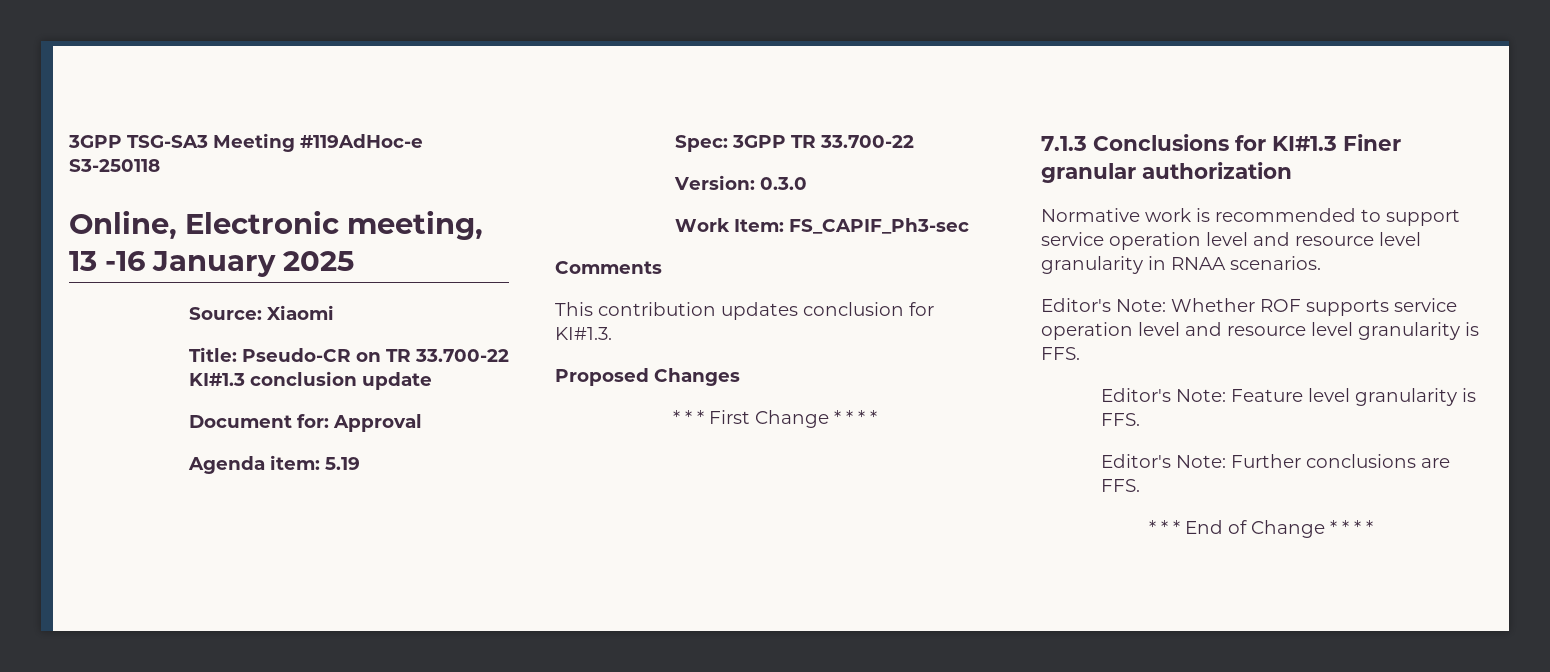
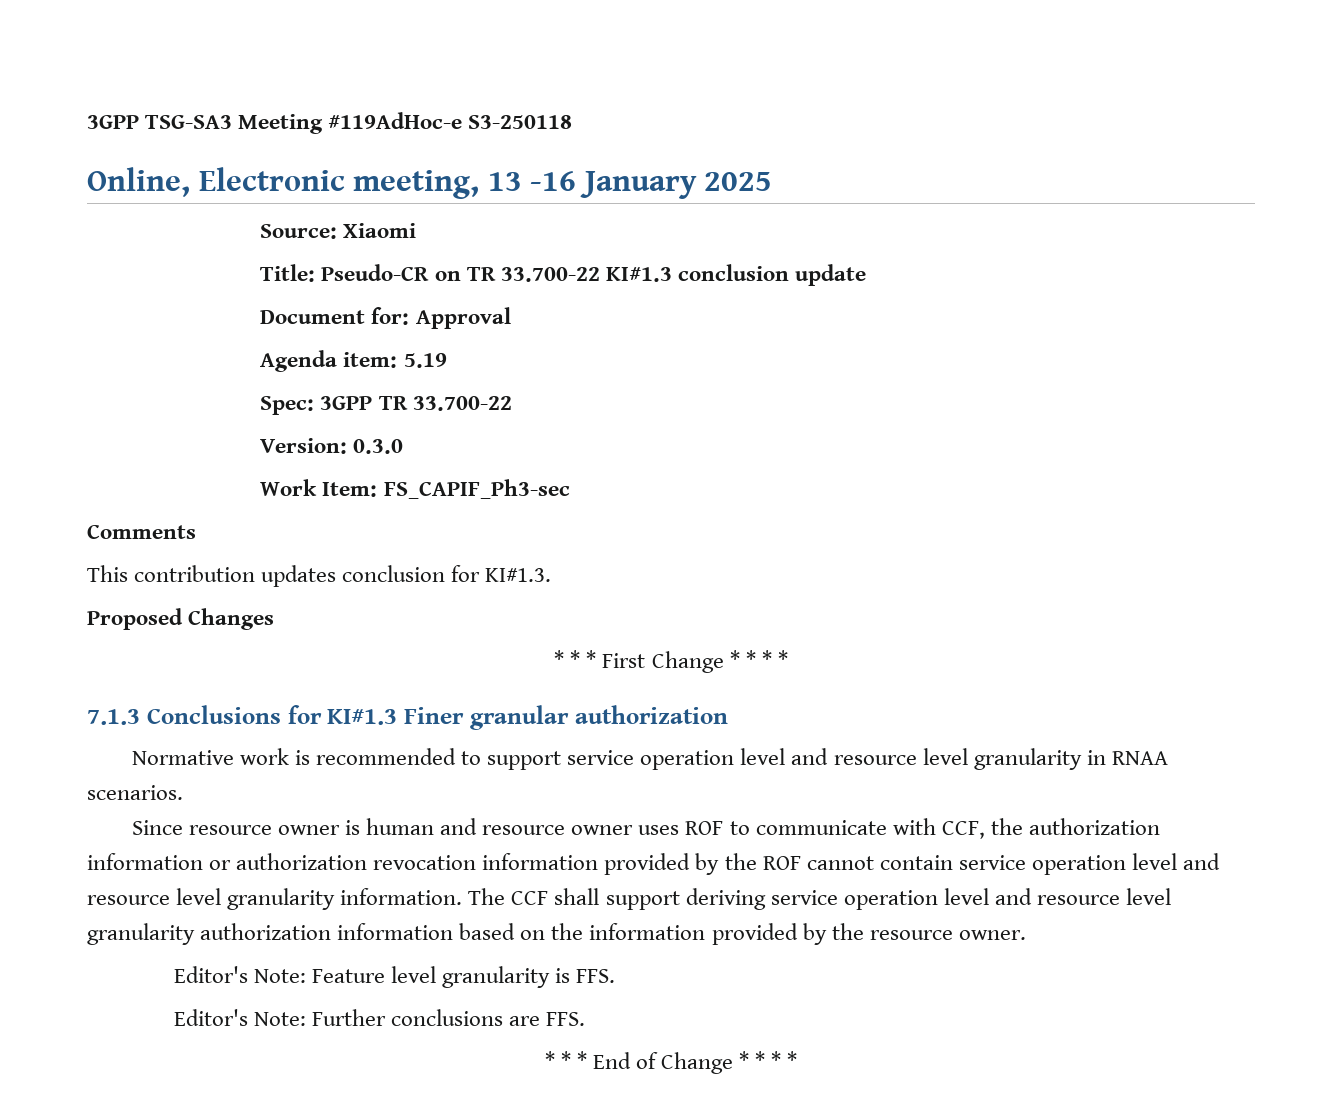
- Editor's Note: Whether ROF supports service operation level and resource level granularity is FFS.
+ Since resource owner is human and resource owner uses ROF to communicate with CCF, the authorization information or authorization revocation information provided by the ROF cannot contain service operation level and resource level granularity information. The CCF shall support deriving service operation level and resource level granularity authorization information based on the information provided by the resource owner.

